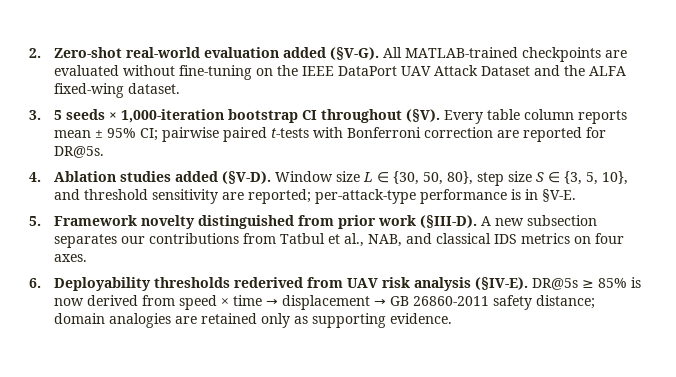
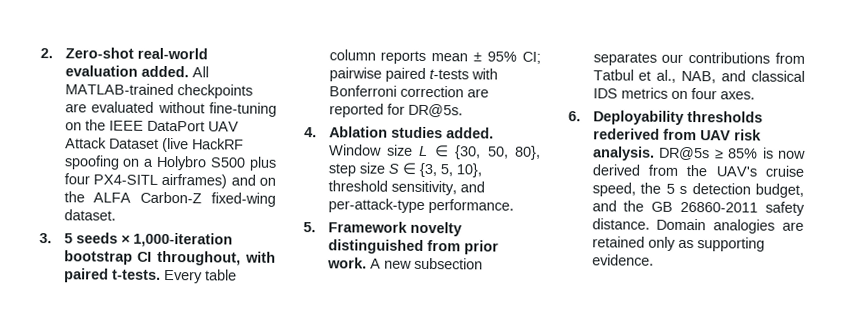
- 2. Zero-shot real-world evaluation added (§V-G).
+ 2. Zero-shot real-world evaluation added.
- All MATLAB-trained checkpoints are evaluated without fine-tuning on the IEEE DataPort UAV Attack Dataset and the ALFA fixed-wing dataset.
+ All MATLAB-trained checkpoints are evaluated without fine-tuning on the IEEE DataPort UAV Attack Dataset (live HackRF spoofing on a Holybro S500 plus four PX4-SITL airframes) and on the ALFA Carbon-Z fixed-wing dataset.
- 3. 5 seeds × 1,000-iteration bootstrap CI throughout (§V).
+ 3. 5 seeds × 1,000-iteration bootstrap CI throughout, with paired t-tests.
- 4. Ablation studies added (§V-D).
+ 4. Ablation studies added.
- Window size L ∈ {30, 50, 80}, step size S ∈ {3, 5, 10}, and threshold sensitivity are reported; per-attack-type performance is in §V-E.
+ Window size L ∈ {30, 50, 80}, step size S ∈ {3, 5, 10}, threshold sensitivity, and per-attack-type performance.
- 5. Framework novelty distinguished from prior work (§III-D).
+ 5. Framework novelty distinguished from prior work.
- 6. Deployability thresholds rederived from UAV risk analysis (§IV-E).
+ 6. Deployability thresholds rederived from UAV risk analysis.
- DR@5s ≥ 85% is now derived from speed × time → displacement → GB 26860-2011 safety distance; domain analogies are retained only as supporting evidence.
+ DR@5s ≥ 85% is now derived from the UAV's cruise speed, the 5 s detection budget, and the GB 26860-2011 safety distance. Domain analogies are retained only as supporting evidence.

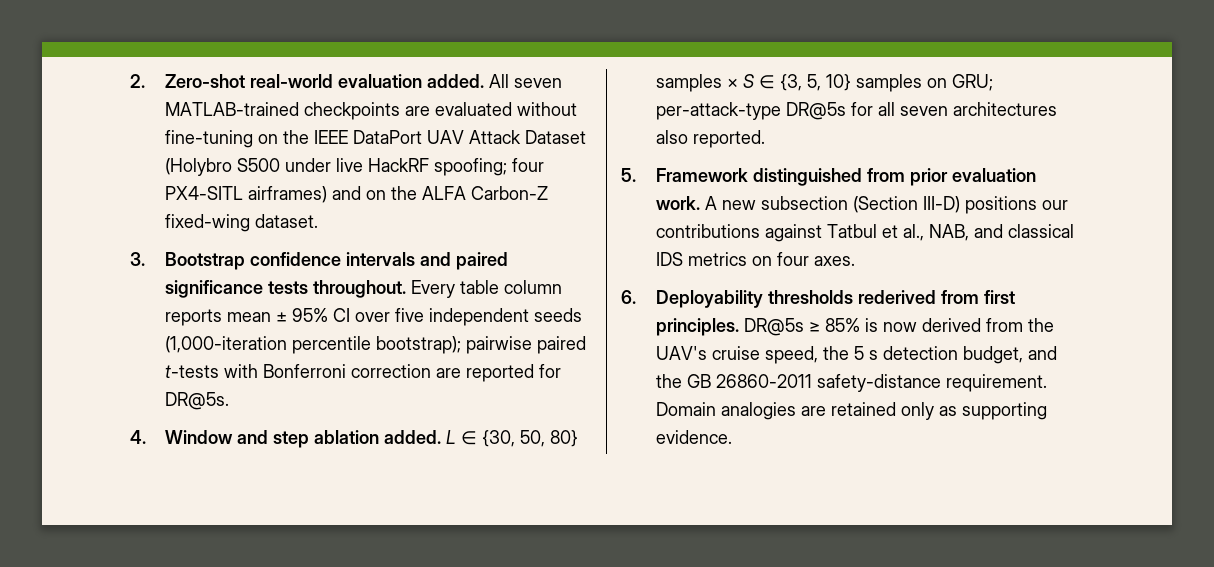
- All MATLAB-trained checkpoints are evaluated without fine-tuning on the IEEE DataPort UAV Attack Dataset (live HackRF spoofing on a Holybro S500 plus four PX4-SITL airframes) and on the ALFA Carbon-Z fixed-wing dataset.
+ All seven MATLAB-trained checkpoints are evaluated without fine-tuning on the IEEE DataPort UAV Attack Dataset (Holybro S500 under live HackRF spoofing; four PX4-SITL airframes) and on the ALFA Carbon-Z fixed-wing dataset.
- 3. 5 seeds × 1,000-iteration bootstrap CI throughout, with paired t-tests.
+ 3. Bootstrap confidence intervals and paired significance tests throughout.
- Every table column reports mean ± 95% CI; pairwise paired t-tests with Bonferroni correction are reported for DR@5s.
+ Every table column reports mean ± 95% CI over five independent seeds (1,000-iteration percentile bootstrap); pairwise paired t-tests with Bonferroni correction are reported for DR@5s.
- 4. Ablation studies added. Window size L ∈ {30, 50, 80}, step size S ∈ {3, 5, 10}, threshold sensitivity, and per-attack-type performance.
+ 4. Window and step ablation added. L ∈ {30, 50, 80} samples × S ∈ {3, 5, 10} samples on GRU; per-attack-type DR@5s for all seven architectures also reported.
- 5. Framework novelty distinguished from prior work.
+ 5. Framework distinguished from prior evaluation work.
- A new subsection separates our contributions from Tatbul et al., NAB, and classical IDS metrics on four axes.
+ A new subsection (Section III-D) positions our contributions against Tatbul et al., NAB, and classical IDS metrics on four axes.
- 6. Deployability thresholds rederived from UAV risk analysis.
+ 6. Deployability thresholds rederived from first principles.
- DR@5s ≥ 85% is now derived from the UAV's cruise speed, the 5 s detection budget, and the GB 26860-2011 safety distance.
+ DR@5s ≥ 85% is now derived from the UAV's cruise speed, the 5 s detection budget, and the GB 26860-2011 safety-distance requirement.

